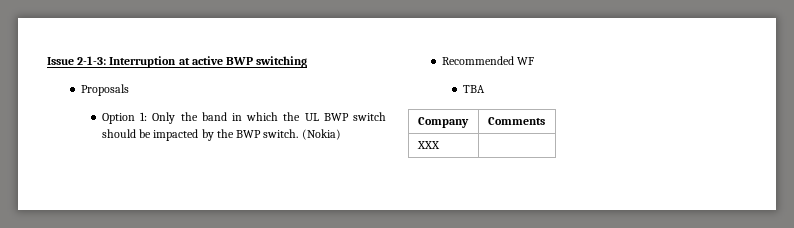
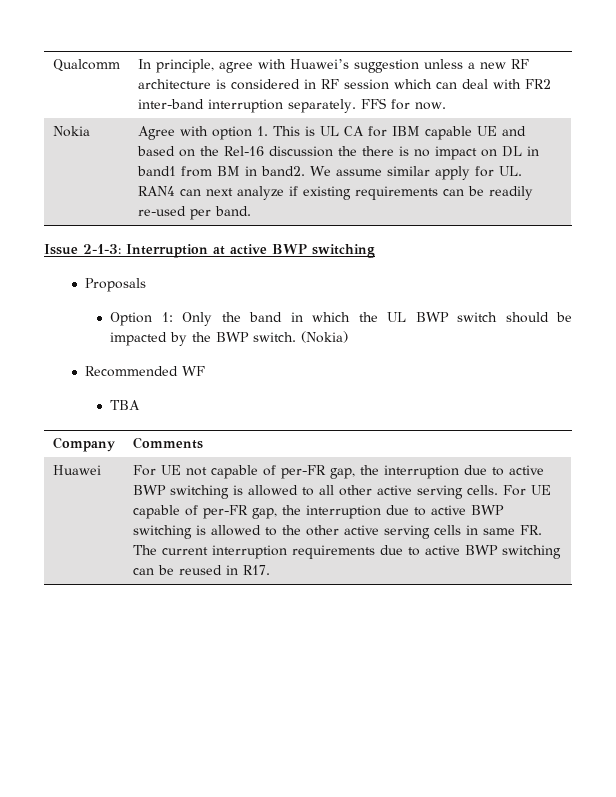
+ Qualcomm | In principle, agree with Huawei’s suggestion unless a new RF architecture is considered in RF session which can deal with FR2 inter-band interruption separately. FFS for now.
+ Nokia | Agree with option 1. This is UL CA for IBM capable UE and based on the Rel-16 discussion the there is no impact on DL in band1 from BM in band2. We assume similar apply for UL. RAN4 can next analyze if existing requirements can be readily re-used per band.
- XXX
+ Huawei | For UE not capable of per-FR gap, the interruption due to active BWP switching is allowed to all other active serving cells. For UE capable of per-FR gap, the interruption due to active BWP switching is allowed to the other active serving cells in same FR. The current interruption requirements due to active BWP switching can be reused in R17.

